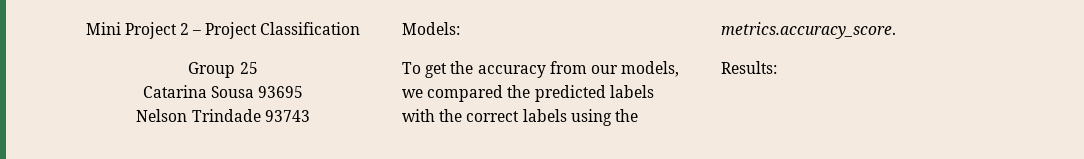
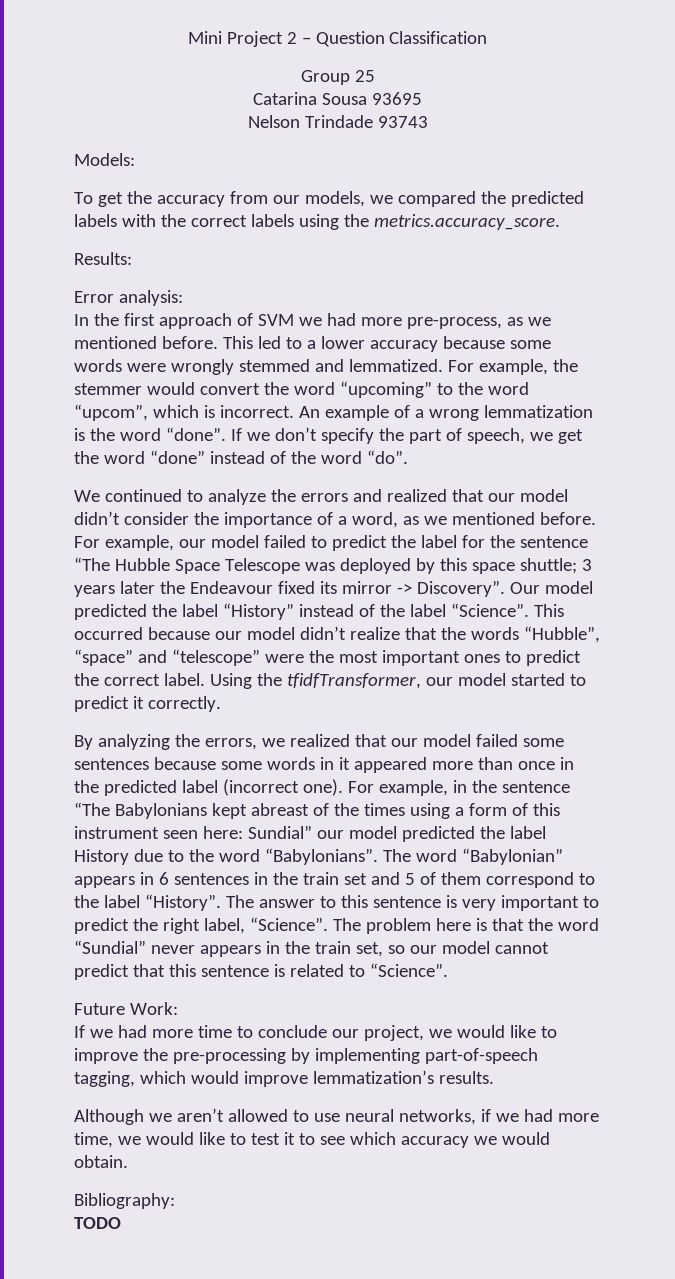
- Mini Project 2 – Project Classification
+ Mini Project 2 – Question Classification
+ Error analysis:
+ In the first approach of SVM we had more pre-process, as we mentioned before. This led to a lower accuracy because some words were wrongly stemmed and lemmatized. For example, the stemmer would convert the word “upcoming” to the word “upcom”, which is incorrect. An example of a wrong lemmatization is the word “done”. If we don’t specify the part of speech, we get the word “done” instead of the word “do”.
+ We continued to analyze the errors and realized that our model didn’t consider the importance of a word, as we mentioned before. For example, our model failed to predict the label for the sentence “The Hubble Space Telescope was deployed by this space shuttle; 3 years later the Endeavour fixed its mirror -> Discovery”. Our model predicted the label “History” instead of the label “Science”. This occurred because our model didn’t realize that the words “Hubble”, “space” and “telescope” were the most important ones to predict the correct label. Using the tfidfTransformer, our model started to predict it correctly.
+ By analyzing the errors, we realized that our model failed some sentences because some words in it appeared more than once in the predicted label (incorrect one). For example, in the sentence “The Babylonians kept abreast of the times using a form of this instrument seen here: Sundial” our model predicted the label History due to the word “Babylonians”. The word “Babylonian” appears in 6 sentences in the train set and 5 of them correspond to the label “History”. The answer to this sentence is very important to predict the right label, “Science”. The problem here is that the word “Sundial” never appears in the train set, so our model cannot predict that this sentence is related to “Science”.
+ Future Work:
+ If we had more time to conclude our project, we would like to improve the pre-processing by implementing part-of-speech tagging, which would improve lemmatization’s results.
+ Although we aren’t allowed to use neural networks, if we had more time, we would like to test it to see which accuracy we would obtain.
+ Bibliography:
+ TODO

